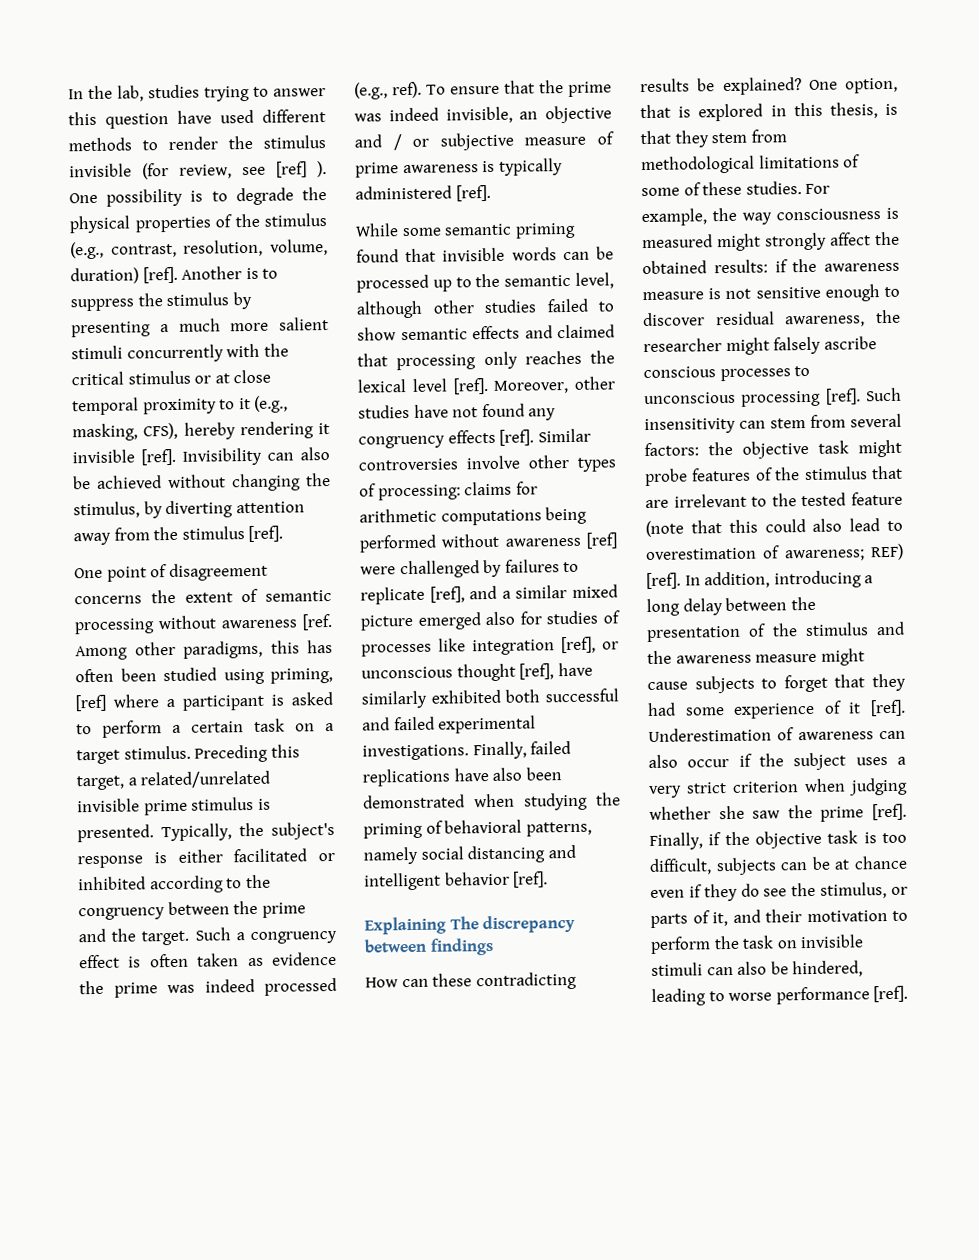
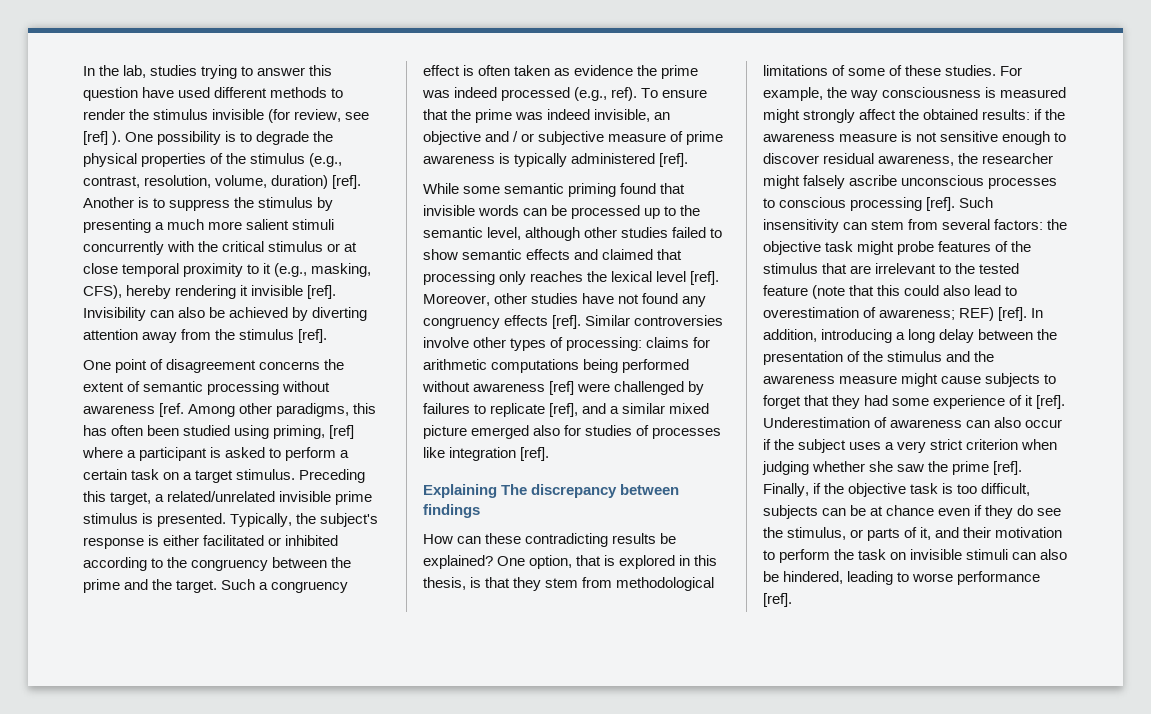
- Invisibility can also be achieved without changing the stimulus, by diverting attention away from the stimulus [ref].
+ Invisibility can also be achieved by diverting attention away from the stimulus [ref].
- Similar controversies involve other types of processing: claims for arithmetic computations being performed without awareness [ref] were challenged by failures to replicate [ref], and a similar mixed picture emerged also for studies of processes like integration [ref], or unconscious thought [ref], have similarly exhibited both successful and failed experimental investigations. Finally, failed replications have also been demonstrated when studying the priming of behavioral patterns, namely social distancing and intelligent behavior [ref].
+ Similar controversies involve other types of processing: claims for arithmetic computations being performed without awareness [ref] were challenged by failures to replicate [ref], and a similar mixed picture emerged also for studies of processes like integration [ref].
- For example, the way consciousness is measured might strongly affect the obtained results: if the awareness measure is not sensitive enough to discover residual awareness, the researcher might falsely ascribe conscious processes to unconscious processing [ref].
+ For example, the way consciousness is measured might strongly affect the obtained results: if the awareness measure is not sensitive enough to discover residual awareness, the researcher might falsely ascribe unconscious processes to conscious processing [ref].

